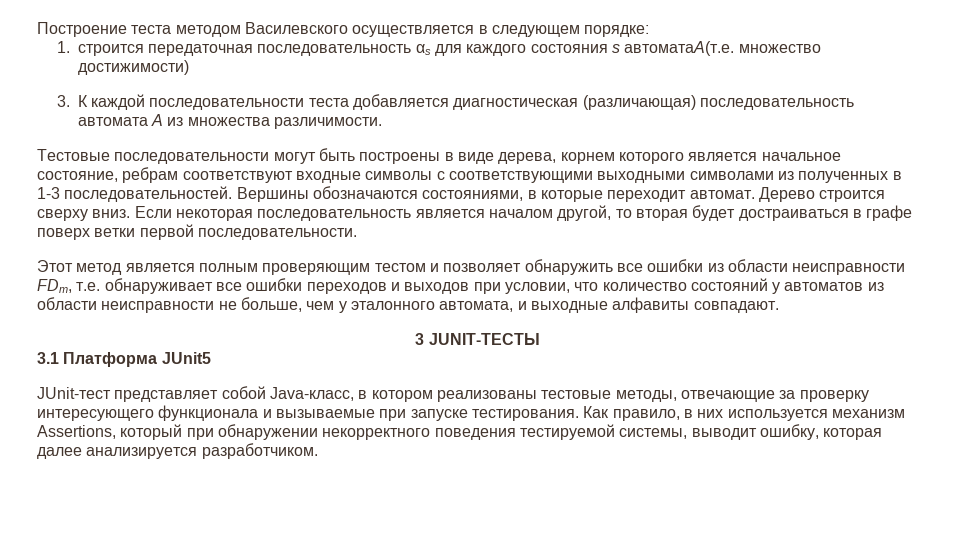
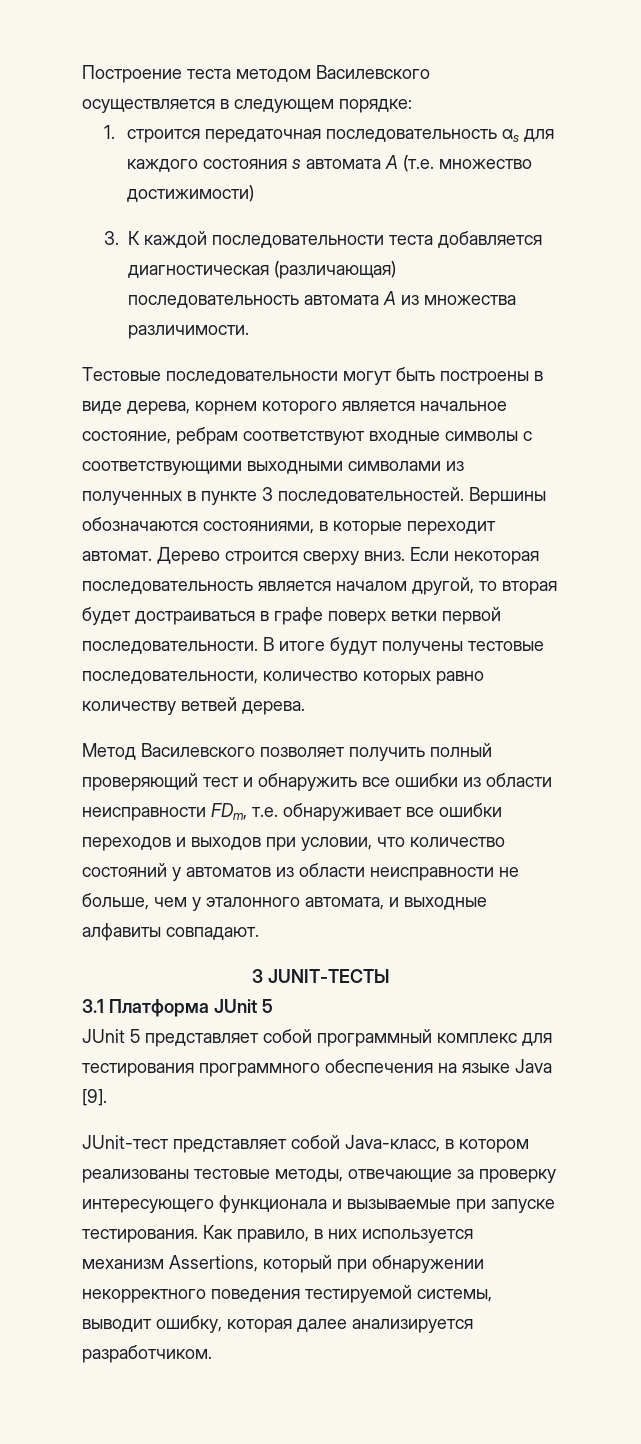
- 1. cтроится передаточная последовательность αs для каждого состояния s автоматаA(т.е. множество достижимости)
+ 1. cтроится передаточная последовательность αs для каждого состояния s автомата A (т.е. множество достижимости)
- Тестовые последовательности могут быть построены в виде дерева, корнем которого является начальное состояние, ребрам соответствуют входные символы с соответствующими выходными символами из полученных в 1-3 последовательностей.
+ Тестовые последовательности могут быть построены в виде дерева, корнем которого является начальное состояние, ребрам соответствуют входные символы с соответствующими выходными символами из полученных в пункте 3 последовательностей.
- Если некоторая последовательность является началом другой, то вторая будет достраиваться в графе поверх ветки первой последовательности.
- Этот метод является полным проверяющим тестом и позволяет обнаружить все ошибки из области неисправности FDm, т.е. обнаруживает все ошибки переходов и выходов при условии, что количество состояний у автоматов из области неисправности не больше, чем у эталонного автомата, и выходные алфавиты совпадают.
+ Если некоторая последовательность является началом другой, то вторая будет достраиваться в графе поверх ветки первой последовательности. В итоге будут получены тестовые последовательности, количество которых равно количеству ветвей дерева.
+ Метод Василевского позволяет получить полный проверяющий тест и обнаружить все ошибки из области неисправности FDm, т.е. обнаруживает все ошибки переходов и выходов при условии, что количество состояний у автоматов из области неисправности не больше, чем у эталонного автомата, и выходные алфавиты совпадают.
- 3.1 Платформа JUnit5
+ 3.1 Платформа JUnit 5
+ JUnit 5 представляет собой программный комплекс для тестирования программного обеспечения на языке Java [9].

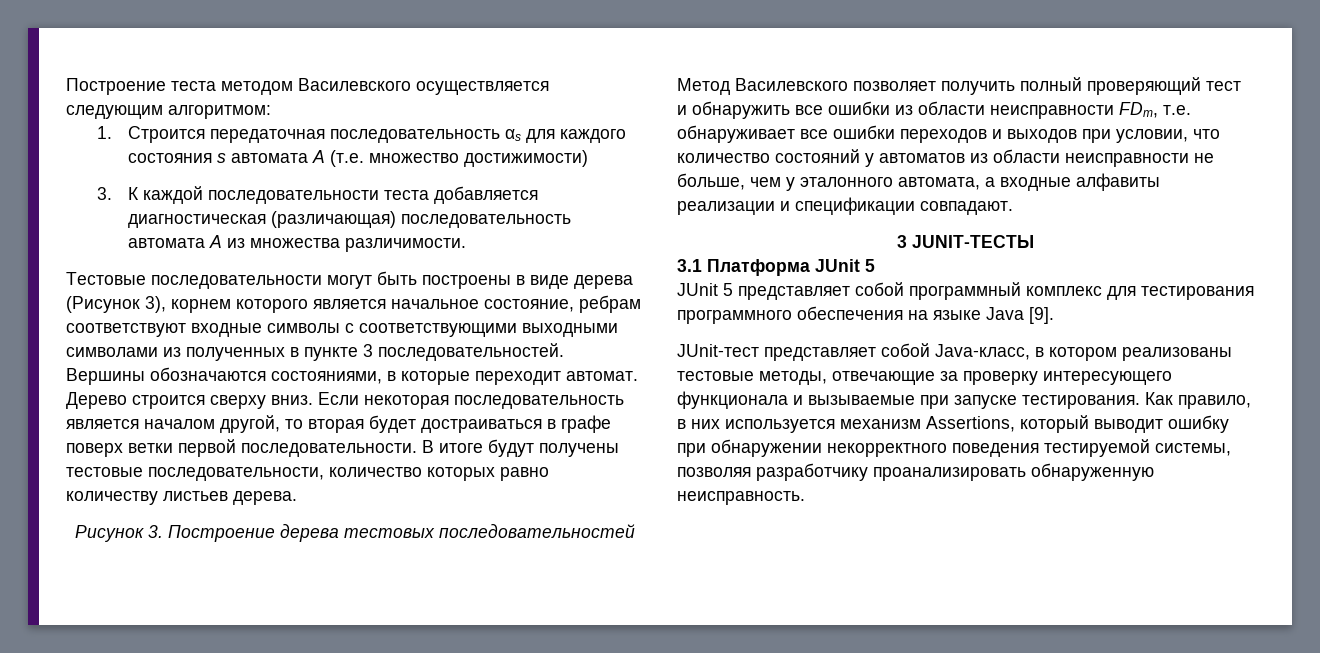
- Построение теста методом Василевского осуществляется в следующем порядке:
+ Построение теста методом Василевского осуществляется следующим алгоритмом:
- 1. cтроится передаточная последовательность αs для каждого состояния s автомата A (т.е. множество достижимости)
+ 1. Строится передаточная последовательность αs для каждого состояния s автомата A (т.е. множество достижимости)
- Тестовые последовательности могут быть построены в виде дерева, корнем которого является начальное состояние, ребрам соответствуют входные символы с соответствующими выходными символами из полученных в пункте 3 последовательностей.
+ Тестовые последовательности могут быть построены в виде дерева (Рисунок 3), корнем которого является начальное состояние, ребрам соответствуют входные символы с соответствующими выходными символами из полученных в пункте 3 последовательностей.
- В итоге будут получены тестовые последовательности, количество которых равно количеству ветвей дерева.
+ В итоге будут получены тестовые последовательности, количество которых равно количеству листьев дерева.
+ Рисунок 3. Построение дерева тестовых последовательностей
- Метод Василевского позволяет получить полный проверяющий тест и обнаружить все ошибки из области неисправности FDm, т.е. обнаруживает все ошибки переходов и выходов при условии, что количество состояний у автоматов из области неисправности не больше, чем у эталонного автомата, и выходные алфавиты совпадают.
+ Метод Василевского позволяет получить полный проверяющий тест и обнаружить все ошибки из области неисправности FDm, т.е. обнаруживает все ошибки переходов и выходов при условии, что количество состояний у автоматов из области неисправности не больше, чем у эталонного автомата, а входные алфавиты реализации и спецификации совпадают.
- Как правило, в них используется механизм Assertions, который при обнаружении некорректного поведения тестируемой системы, выводит ошибку, которая далее анализируется разработчиком.
+ Как правило, в них используется механизм Assertions, который выводит ошибку при обнаружении некорректного поведения тестируемой системы, позволяя разработчику проанализировать обнаруженную неисправность.

